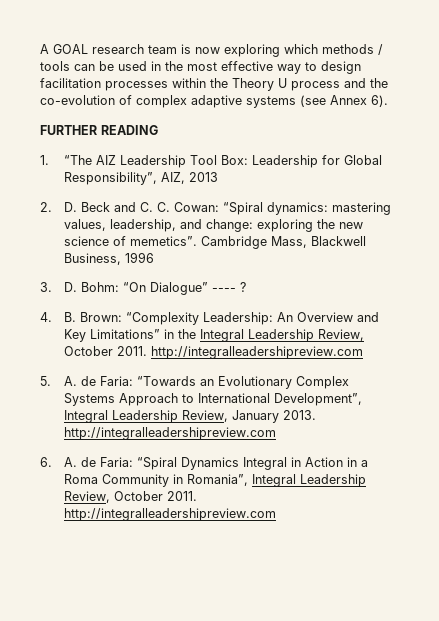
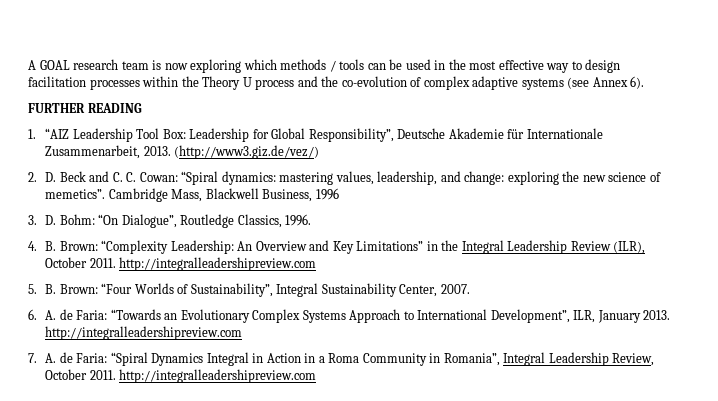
- 1. “The AIZ Leadership Tool Box: Leadership for Global Responsibility”, AIZ, 2013
+ 1. “AIZ Leadership Tool Box: Leadership for Global Responsibility”, Deutsche Akademie für Internationale Zusammenarbeit, 2013. (http://www3.giz.de/vez/)
- 3. D. Bohm: “On Dialogue” ---- ?
+ 3. D. Bohm: “On Dialogue”, Routledge Classics, 1996.
- 4. B. Brown: “Complexity Leadership: An Overview and Key Limitations” in the Integral Leadership Review, October 2011. http://integralleadershipreview.com
+ 4. B. Brown: “Complexity Leadership: An Overview and Key Limitations” in the Integral Leadership Review (ILR), October 2011. http://integralleadershipreview.com
- 5. A. de Faria: “Towards an Evolutionary Complex Systems Approach to International Development”, Integral Leadership Review, January 2013. http://integralleadershipreview.com
+ 5. B. Brown: “Four Worlds of Sustainability”, Integral Sustainability Center, 2007.
+ 6. A. de Faria: “Towards an Evolutionary Complex Systems Approach to International Development”, ILR, January 2013. http://integralleadershipreview.com
- 6. A. de Faria: “Spiral Dynamics Integral in Action in a Roma Community in Romania”, Integral Leadership Review, October 2011. http://integralleadershipreview.com
+ 7. A. de Faria: “Spiral Dynamics Integral in Action in a Roma Community in Romania”, Integral Leadership Review, October 2011. http://integralleadershipreview.com

